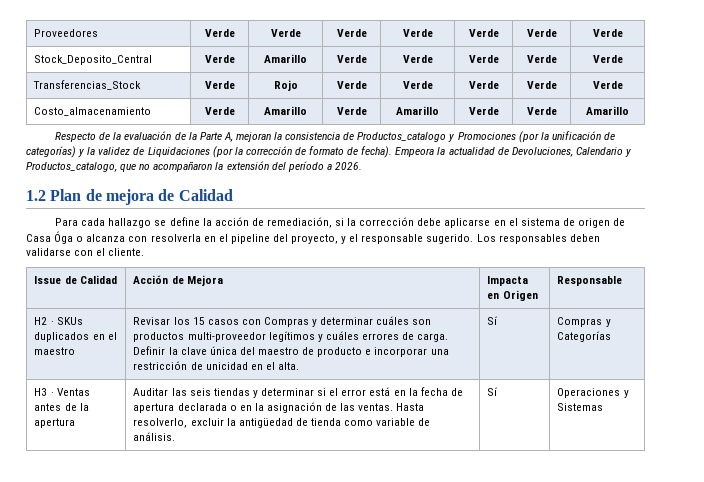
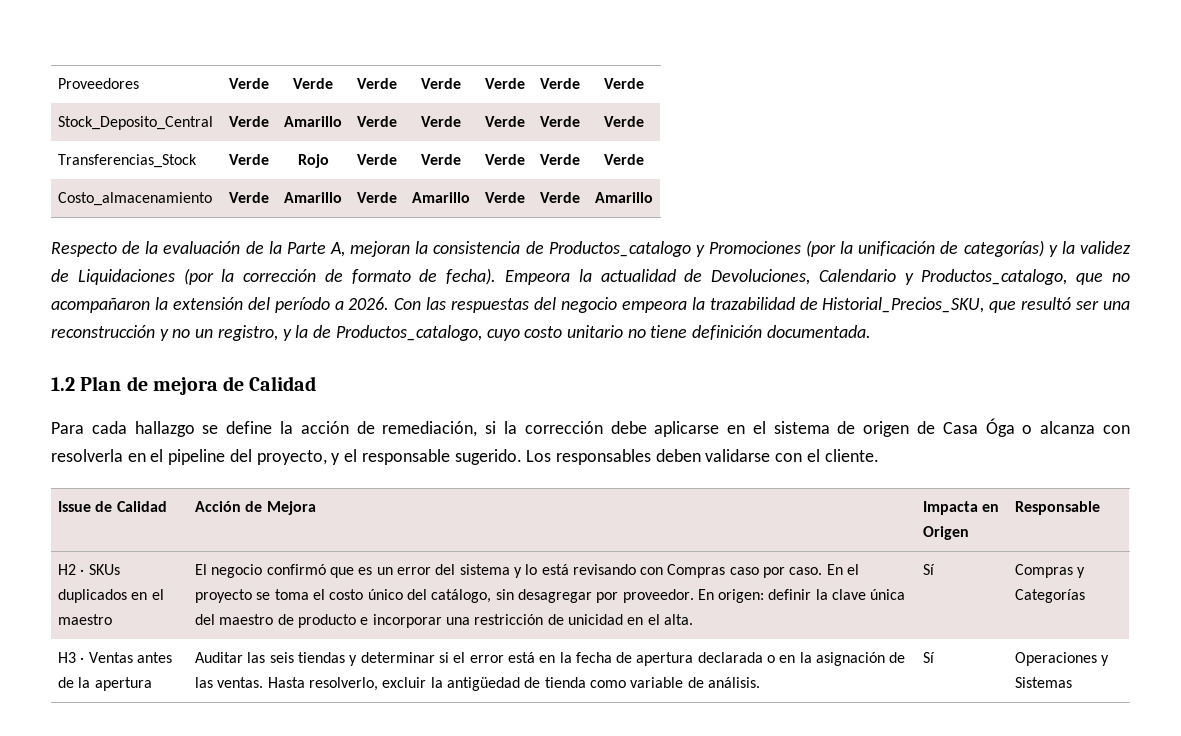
+ Con las respuestas del negocio empeora la trazabilidad de Historial_Precios_SKU, que resultó ser una reconstrucción y no un registro, y la de Productos_catalogo, cuyo costo unitario no tiene definición documentada.
- Revisar los 15 casos con Compras y determinar cuáles son productos multi-proveedor legítimos y cuáles errores de carga. Definir la clave única del maestro de producto e incorporar una restricción de unicidad en el alta.
+ El negocio confirmó que es un error del sistema y lo está revisando con Compras caso por caso. En el proyecto se toma el costo único del catálogo, sin desagregar por proveedor. En origen: definir la clave única del maestro de producto e incorporar una restricción de unicidad en el alta.

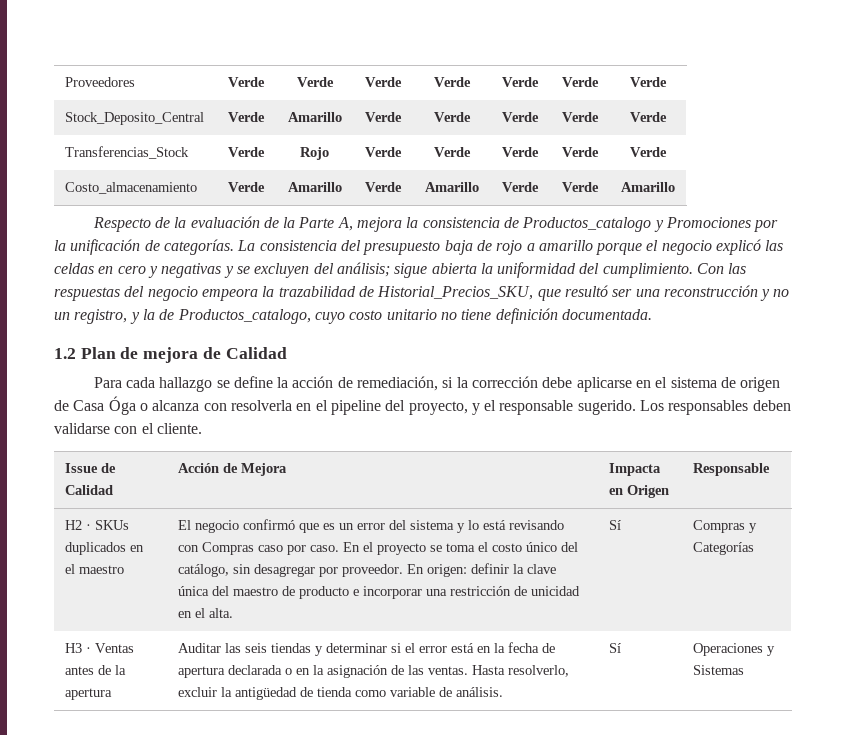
- Respecto de la evaluación de la Parte A, mejoran la consistencia de Productos_catalogo y Promociones (por la unificación de categorías) y la validez de Liquidaciones (por la corrección de formato de fecha). Empeora la actualidad de Devoluciones, Calendario y Productos_catalogo, que no acompañaron la extensión del período a 2026.
+ Respecto de la evaluación de la Parte A, mejora la consistencia de Productos_catalogo y Promociones por la unificación de categorías. La consistencia del presupuesto baja de rojo a amarillo porque el negocio explicó las celdas en cero y negativas y se excluyen del análisis; sigue abierta la uniformidad del cumplimiento.

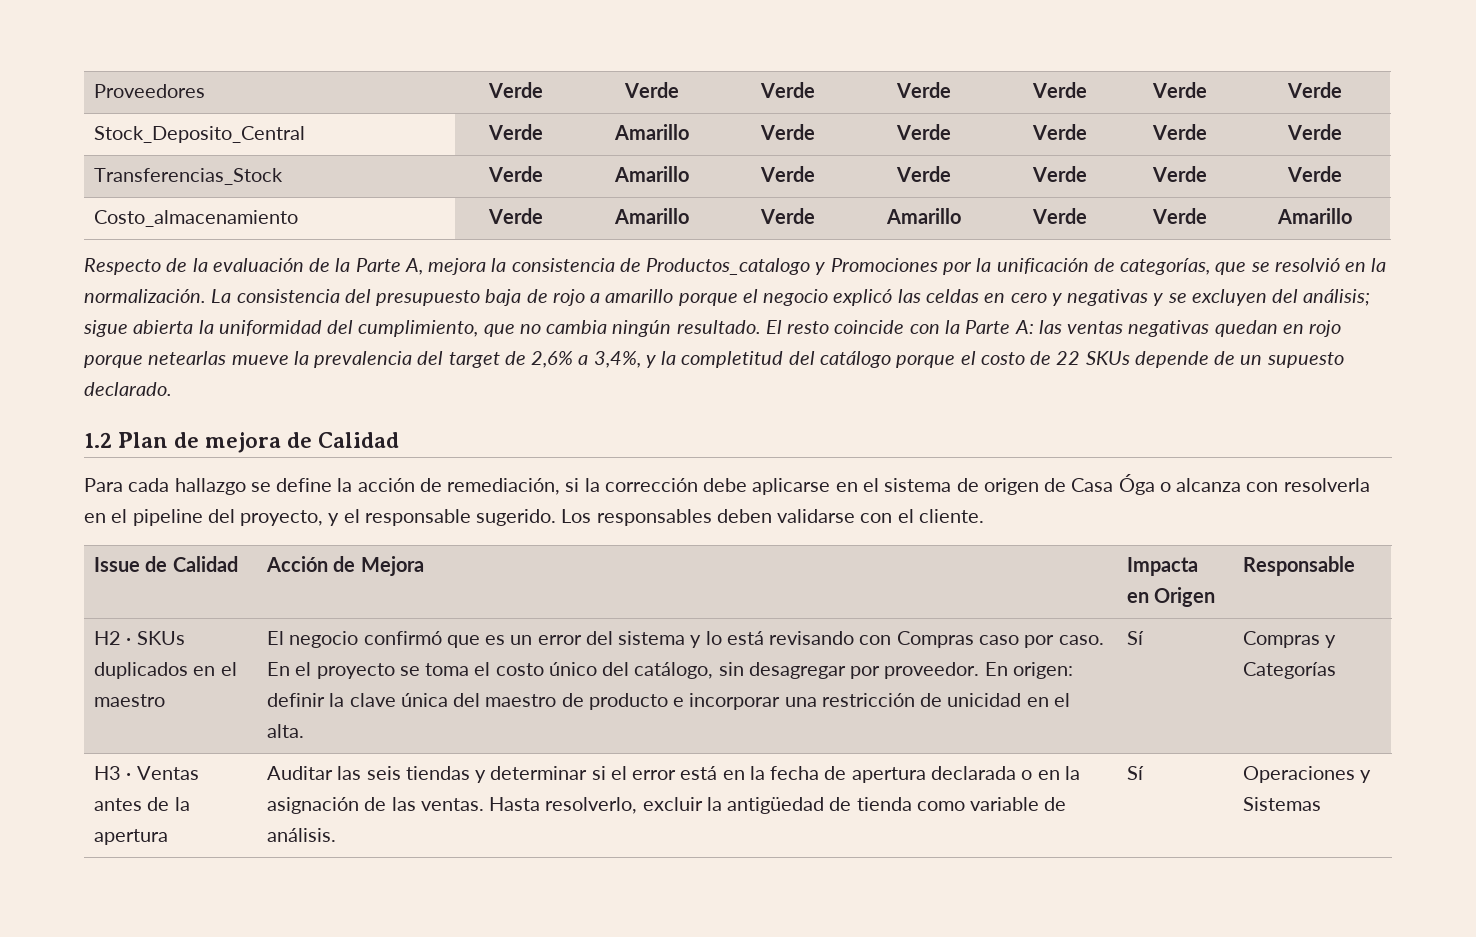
- Transferencias_Stock | Verde | Rojo | Verde | Verde | Verde | Verde | Verde
+ Transferencias_Stock | Verde | Amarillo | Verde | Verde | Verde | Verde | Verde
- Respecto de la evaluación de la Parte A, mejora la consistencia de Productos_catalogo y Promociones por la unificación de categorías.
+ Respecto de la evaluación de la Parte A, mejora la consistencia de Productos_catalogo y Promociones por la unificación de categorías, que se resolvió en la normalización.
- La consistencia del presupuesto baja de rojo a amarillo porque el negocio explicó las celdas en cero y negativas y se excluyen del análisis; sigue abierta la uniformidad del cumplimiento. Con las respuestas del negocio empeora la trazabilidad de Historial_Precios_SKU, que resultó ser una reconstrucción y no un registro, y la de Productos_catalogo, cuyo costo unitario no tiene definición documentada.
+ La consistencia del presupuesto baja de rojo a amarillo porque el negocio explicó las celdas en cero y negativas y se excluyen del análisis; sigue abierta la uniformidad del cumplimiento, que no cambia ningún resultado. El resto coincide con la Parte A: las ventas negativas quedan en rojo porque netearlas mueve la prevalencia del target de 2,6% a 3,4%, y la completitud del catálogo porque el costo de 22 SKUs depende de un supuesto declarado.

